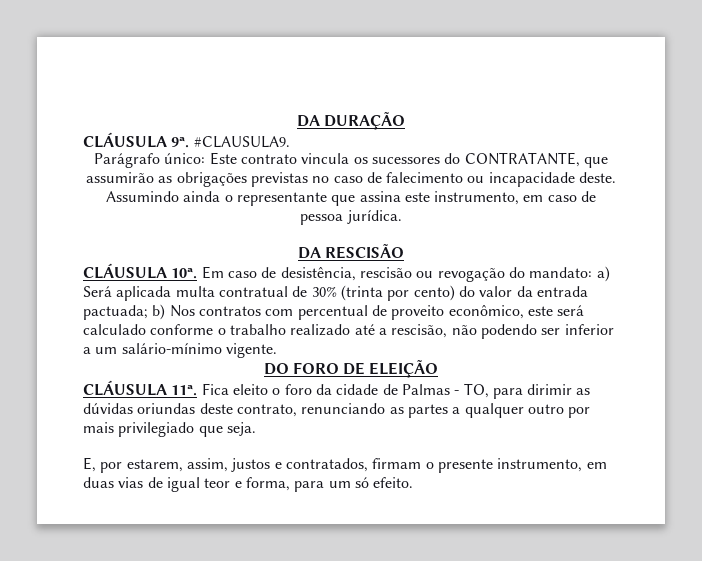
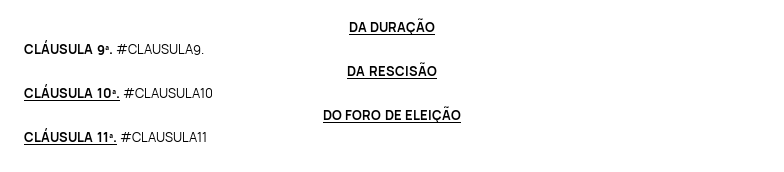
- Parágrafo único: Este contrato vincula os sucessores do CONTRATANTE, que assumirão as obrigações previstas no caso de falecimento ou incapacidade deste. Assumindo ainda o representante que assina este instrumento, em caso de pessoa jurídica.
  DA RESCISÃO
- CLÁUSULA 10ª. Em caso de desistência, rescisão ou revogação do mandato: a) Será aplicada multa contratual de 30% (trinta por cento) do valor da entrada pactuada; b) Nos contratos com percentual de proveito econômico, este será calculado conforme o trabalho realizado até a rescisão, não podendo ser inferior a um salário-mínimo vigente.
+ CLÁUSULA 10ª. #CLAUSULA10
- Fica eleito o foro da cidade de Palmas - TO, para dirimir as dúvidas oriundas deste contrato, renunciando as partes a qualquer outro por mais privilegiado que seja.
- E, por estarem, assim, justos e contratados, firmam o presente instrumento, em duas vias de igual teor e forma, para um só efeito.
+ #CLAUSULA11

